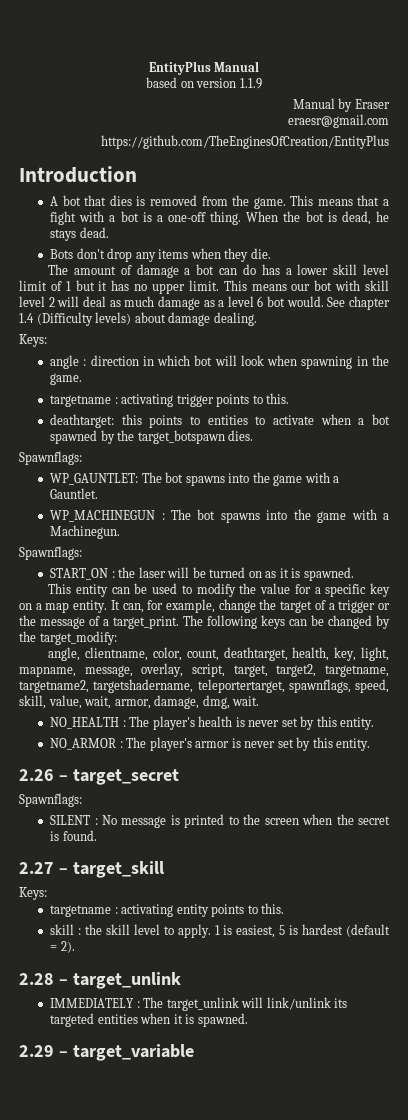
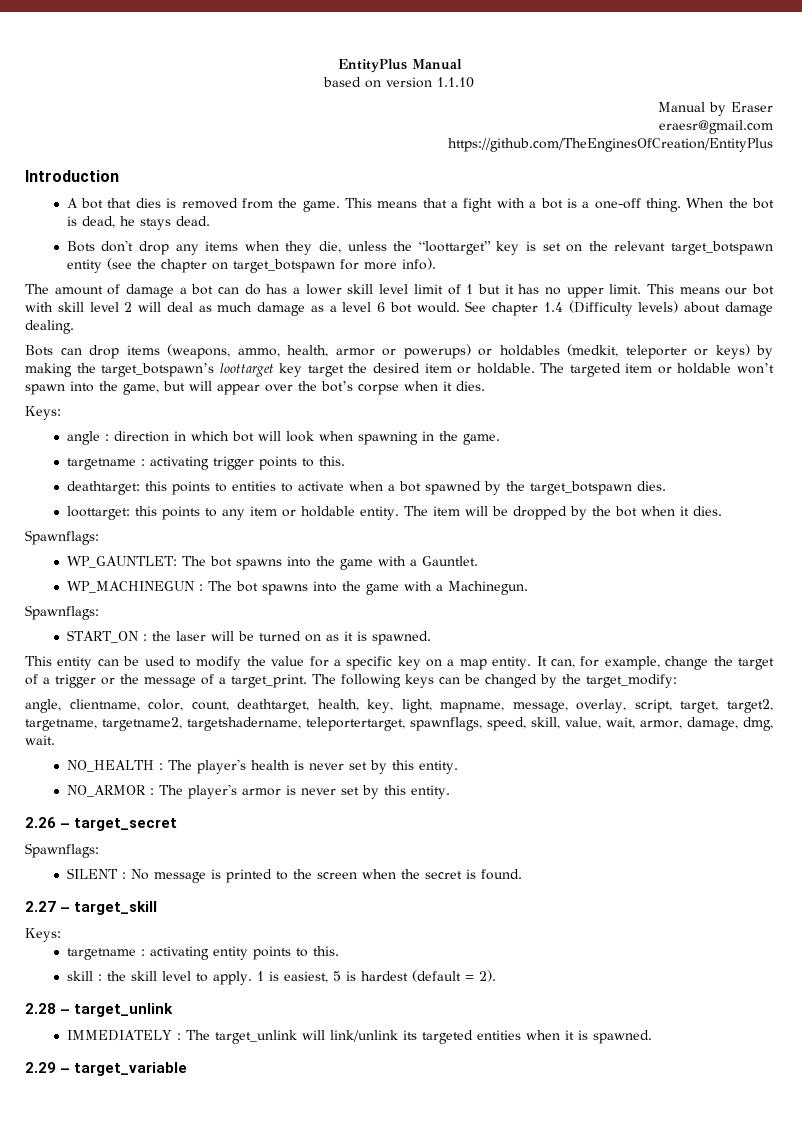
- based on version 1.1.9
+ based on version 1.1.10
- Bots don't drop any items when they die.
+ Bots don't drop any items when they die, unless the “loottarget” key is set on the relevant target_botspawn entity (see the chapter on target_botspawn for more info).
+ Bots can drop items (weapons, ammo, health, armor or powerups) or holdables (medkit, teleporter or keys) by making the target_botspawn’s loottarget key target the desired item or holdable. The targeted item or holdable won’t spawn into the game, but will appear over the bot’s corpse when it dies.
+ loottarget: this points to any item or holdable entity. The item will be dropped by the bot when it dies.

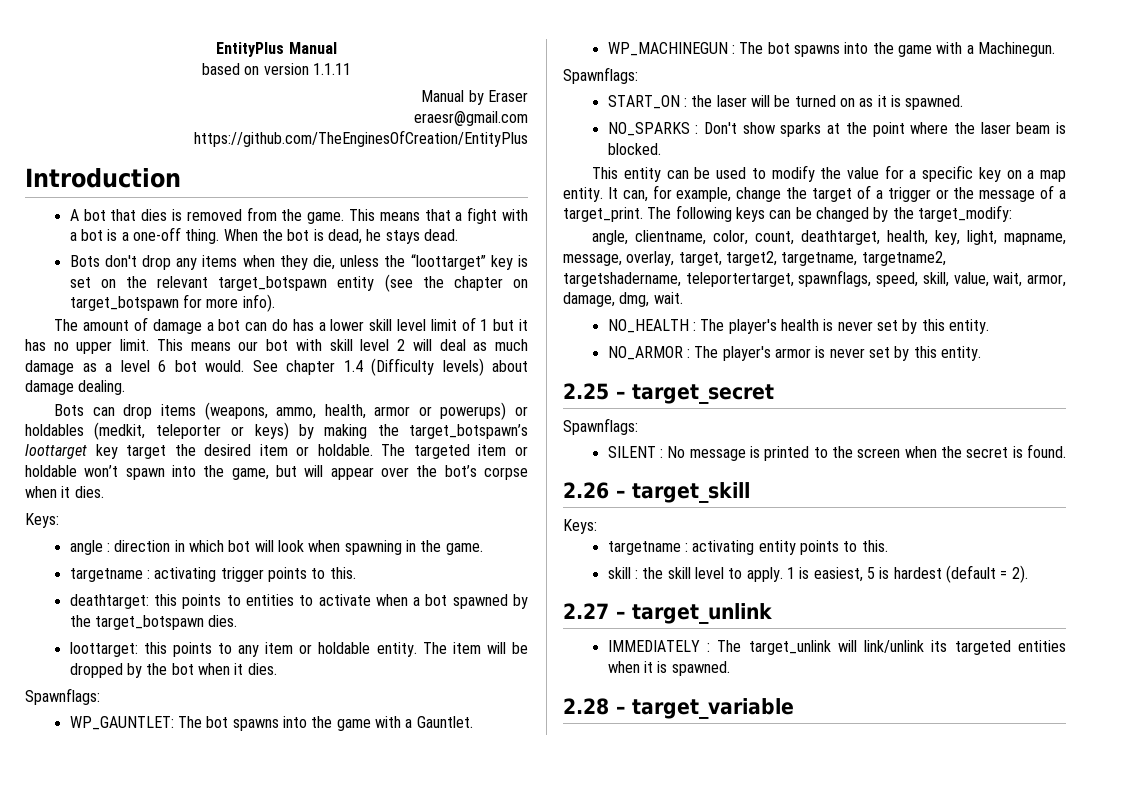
- based on version 1.1.10
+ based on version 1.1.11
+ NO_SPARKS : Don't show sparks at the point where the laser beam is blocked.
- angle, clientname, color, count, deathtarget, health, key, light, mapname, message, overlay, script, target, target2, targetname, targetname2, targetshadername, teleportertarget, spawnflags, speed, skill, value, wait, armor, damage, dmg, wait.
+ angle, clientname, color, count, deathtarget, health, key, light, mapname, message, overlay, target, target2, targetname, targetname2, targetshadername, teleportertarget, spawnflags, speed, skill, value, wait, armor, damage, dmg, wait.
- 2.26 – target_secret
+ 2.25 – target_secret
- 2.27 – target_skill
+ 2.26 – target_skill
- 2.28 – target_unlink
+ 2.27 – target_unlink
- 2.29 – target_variable
+ 2.28 – target_variable

